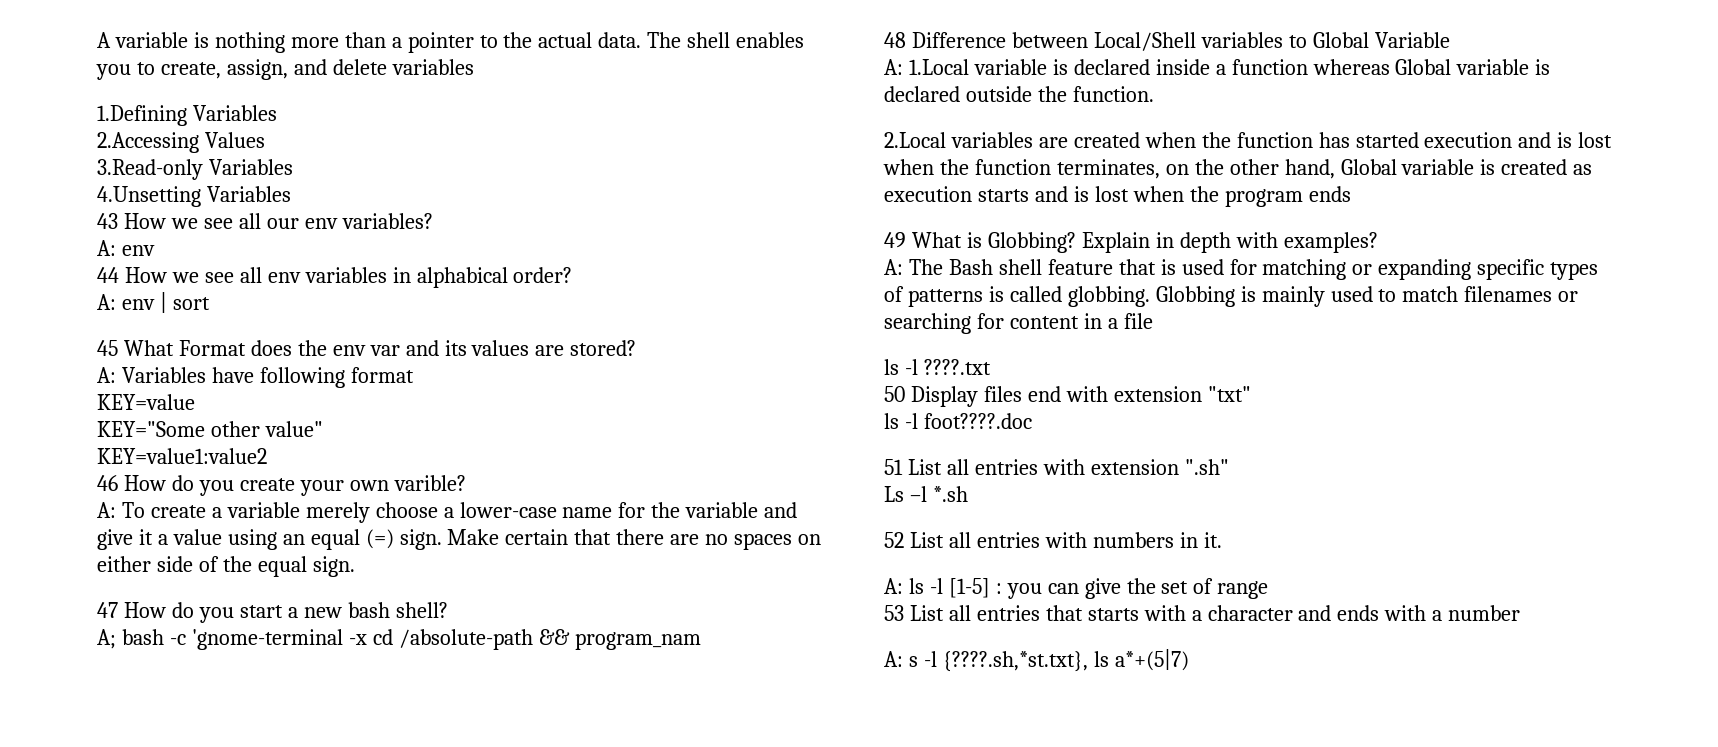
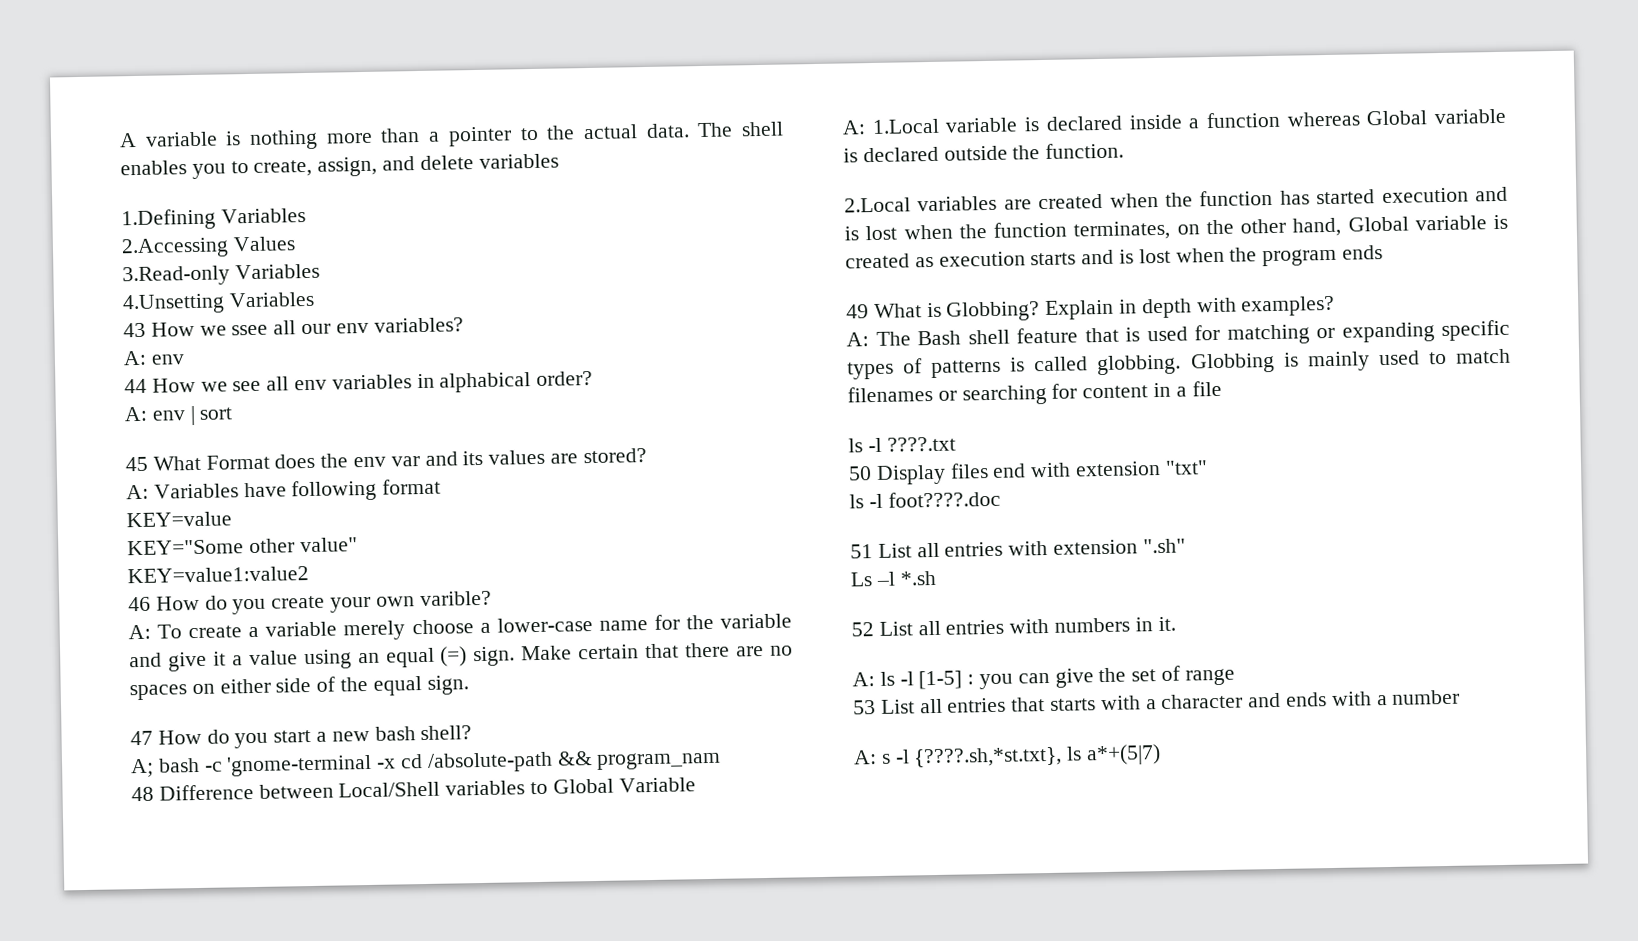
- 43 How we see all our env variables?
+ 43 How we ssee all our env variables?

